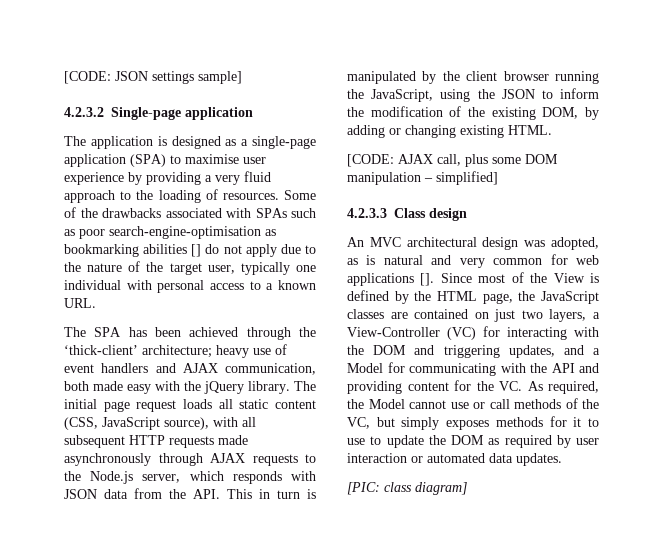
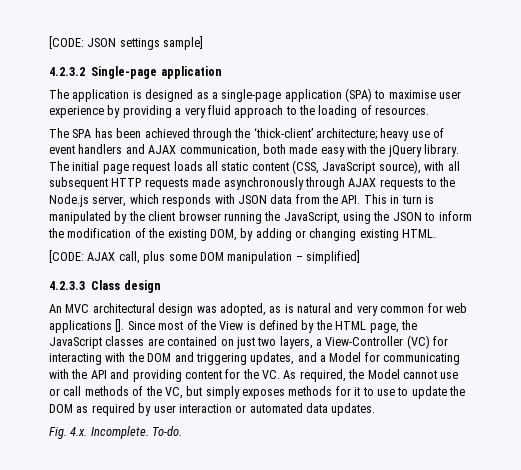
- Some of the drawbacks associated with SPAs such as poor search-engine-optimisation as bookmarking abilities [] do not apply due to the nature of the target user, typically one individual with personal access to a known URL.
- [PIC: class diagram]
+ Fig. 4.x. Incomplete. To-do.

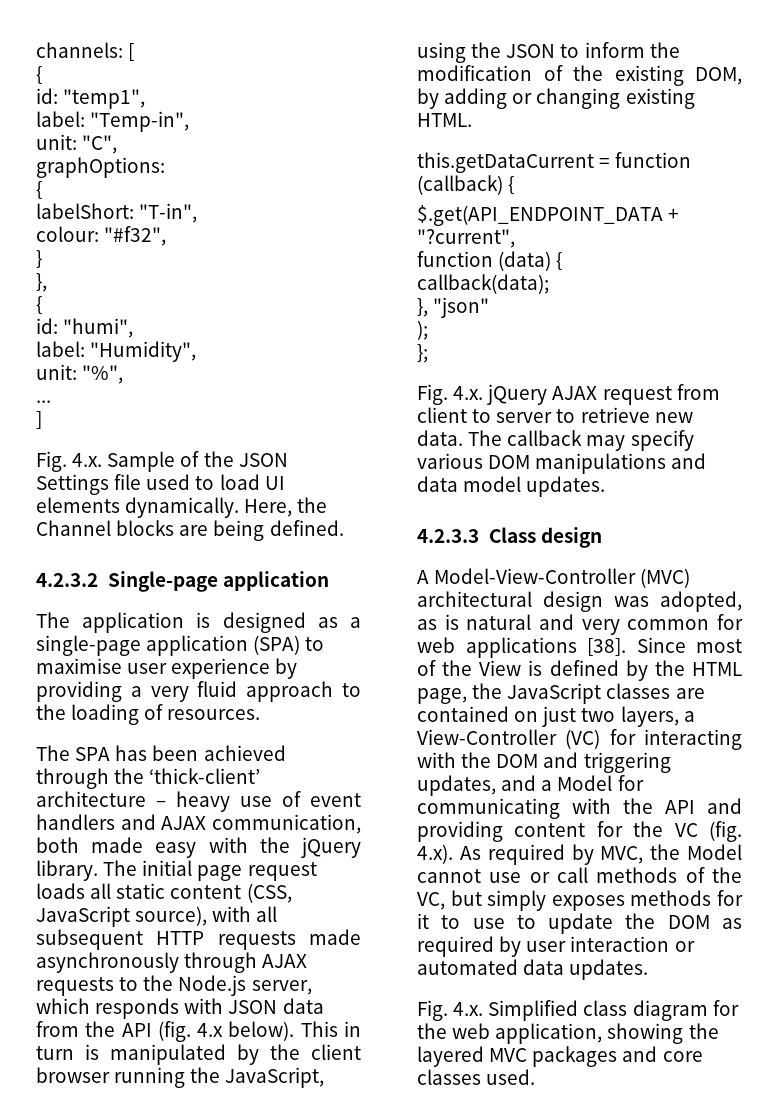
- [CODE: JSON settings sample]
+ channels: [
+ {
+ id: "temp1",
+ label: "Temp-in",
+ unit: "C",
+ graphOptions:
+ {
+ labelShort: "T-in",
+ colour: "#f32",
+ }
+ },
+ {
+ id: "humi",
+ label: "Humidity",
+ unit: "%",
+ ...
+ ]
+ Fig. 4.x. Sample of the JSON Settings file used to load UI elements dynamically. Here, the Channel blocks are being defined.
- The SPA has been achieved through the ‘thick-client’ architecture; heavy use of event handlers and AJAX communication, both made easy with the jQuery library.
+ The SPA has been achieved through the ‘thick-client’ architecture – heavy use of event handlers and AJAX communication, both made easy with the jQuery library.
- The initial page request loads all static content (CSS, JavaScript source), with all subsequent HTTP requests made asynchronously through AJAX requests to the Node.js server, which responds with JSON data from the API. This in turn is manipulated by the client browser running the JavaScript, using the JSON to inform the modification of the existing DOM, by adding or changing existing HTML.
+ The initial page request loads all static content (CSS, JavaScript source), with all subsequent HTTP requests made asynchronously through AJAX requests to the Node.js server, which responds with JSON data from the API (fig. 4.x below). This in turn is manipulated by the client browser running the JavaScript, using the JSON to inform the modification of the existing DOM, by adding or changing existing HTML.
- [CODE: AJAX call, plus some DOM manipulation – simplified]
+ this.getDataCurrent = function (callback) {
+ $.get(API_ENDPOINT_DATA + "?current",
+ function (data) {
+ callback(data);
+ }, "json"
+ );
+ };
+ Fig. 4.x. jQuery AJAX request from client to server to retrieve new data. The callback may specify various DOM manipulations and data model updates.
- An MVC architectural design was adopted, as is natural and very common for web applications [].
+ A Model-View-Controller (MVC) architectural design was adopted, as is natural and very common for web applications [38].
- Since most of the View is defined by the HTML page, the JavaScript classes are contained on just two layers, a View-Controller (VC) for interacting with the DOM and triggering updates, and a Model for communicating with the API and providing content for the VC. As required, the Model cannot use or call methods of the VC, but simply exposes methods for it to use to update the DOM as required by user interaction or automated data updates.
+ Since most of the View is defined by the HTML page, the JavaScript classes are contained on just two layers, a View-Controller (VC) for interacting with the DOM and triggering updates, and a Model for communicating with the API and providing content for the VC (fig. 4.x). As required by MVC, the Model cannot use or call methods of the VC, but simply exposes methods for it to use to update the DOM as required by user interaction or automated data updates.
- Fig. 4.x. Incomplete. To-do.
+ Fig. 4.x. Simplified class diagram for the web application, showing the layered MVC packages and core classes used.

